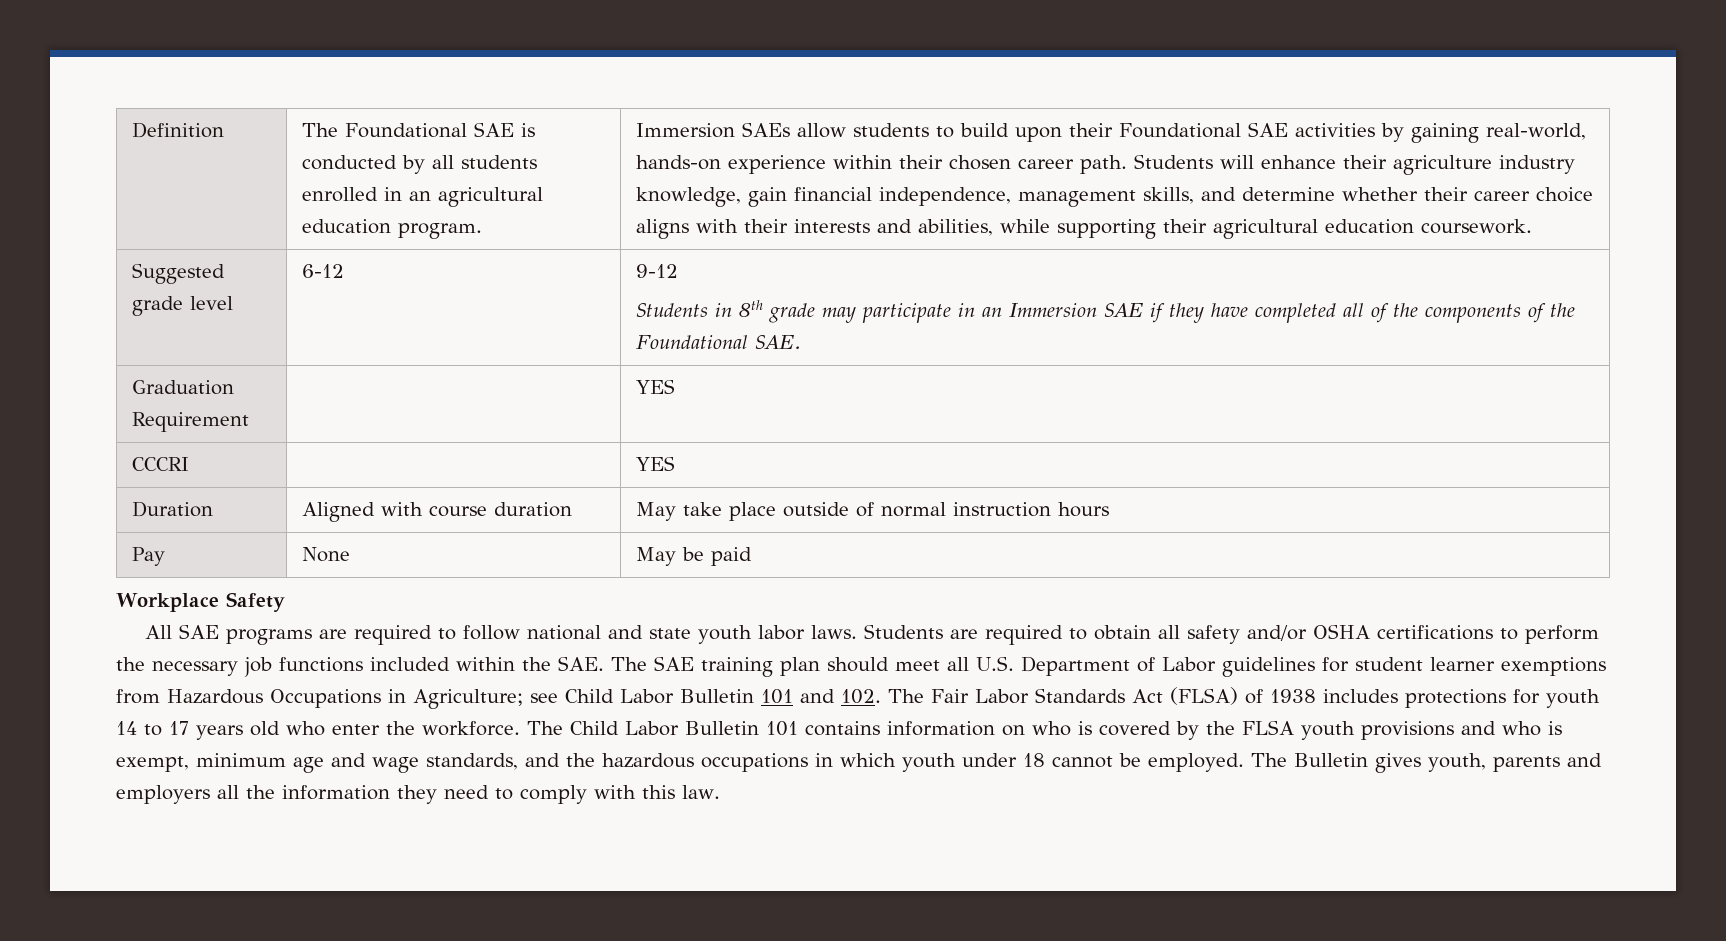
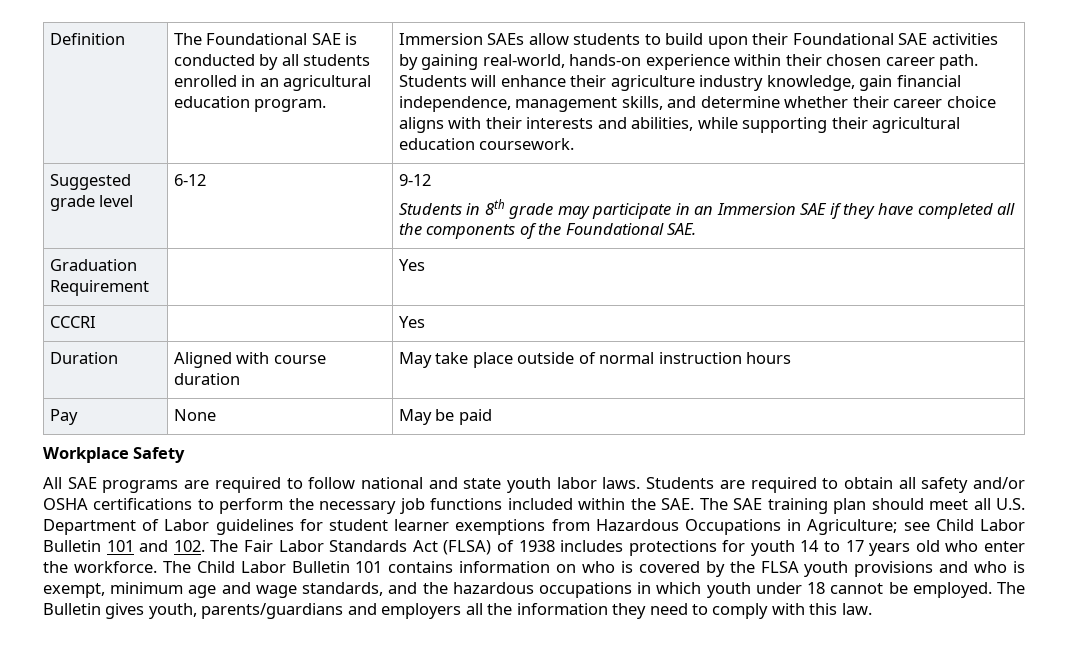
  Suggested grade level | 6-12 | 9-12
- Students in 8th grade may participate in an Immersion SAE if they have completed all of the components of the Foundational SAE.
+ Students in 8th grade may participate in an Immersion SAE if they have completed all the components of the Foundational SAE.
- Graduation Requirement | | YES
+ Graduation Requirement | | Yes
- CCCRI | | YES
+ CCCRI | | Yes
- The Bulletin gives youth, parents and employers all the information they need to comply with this law.
+ The Bulletin gives youth, parents/guardians and employers all the information they need to comply with this law.

